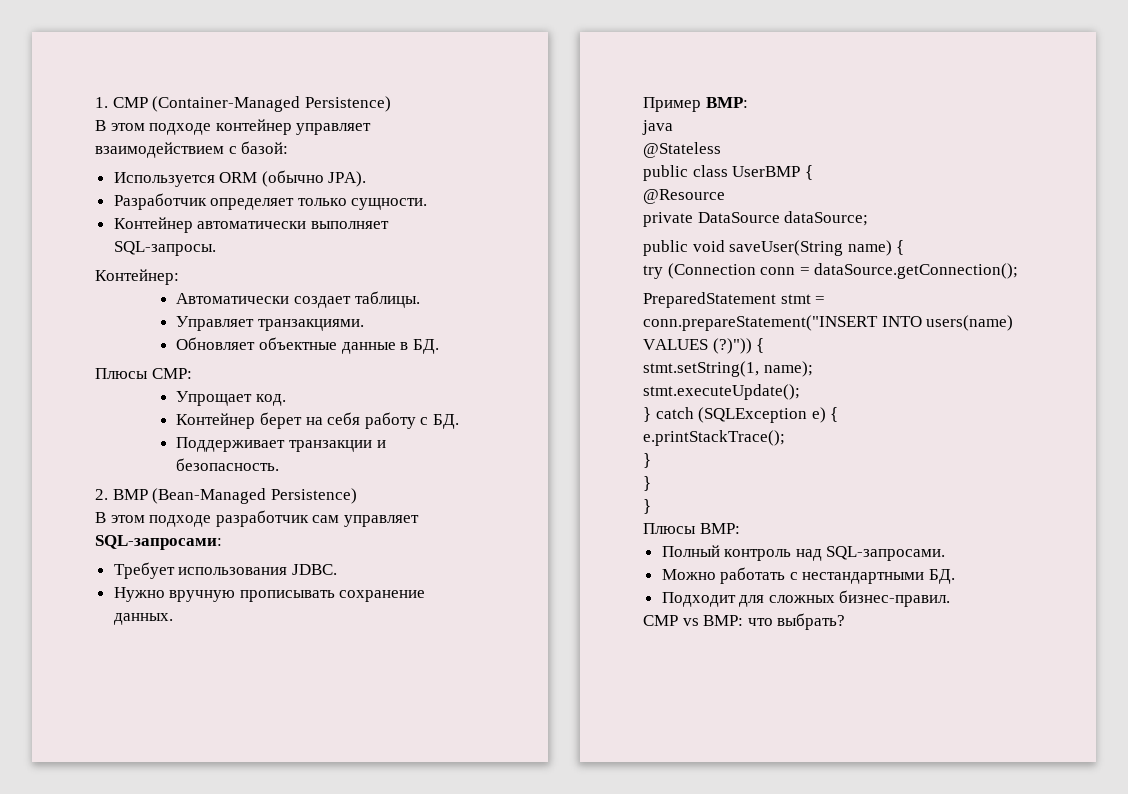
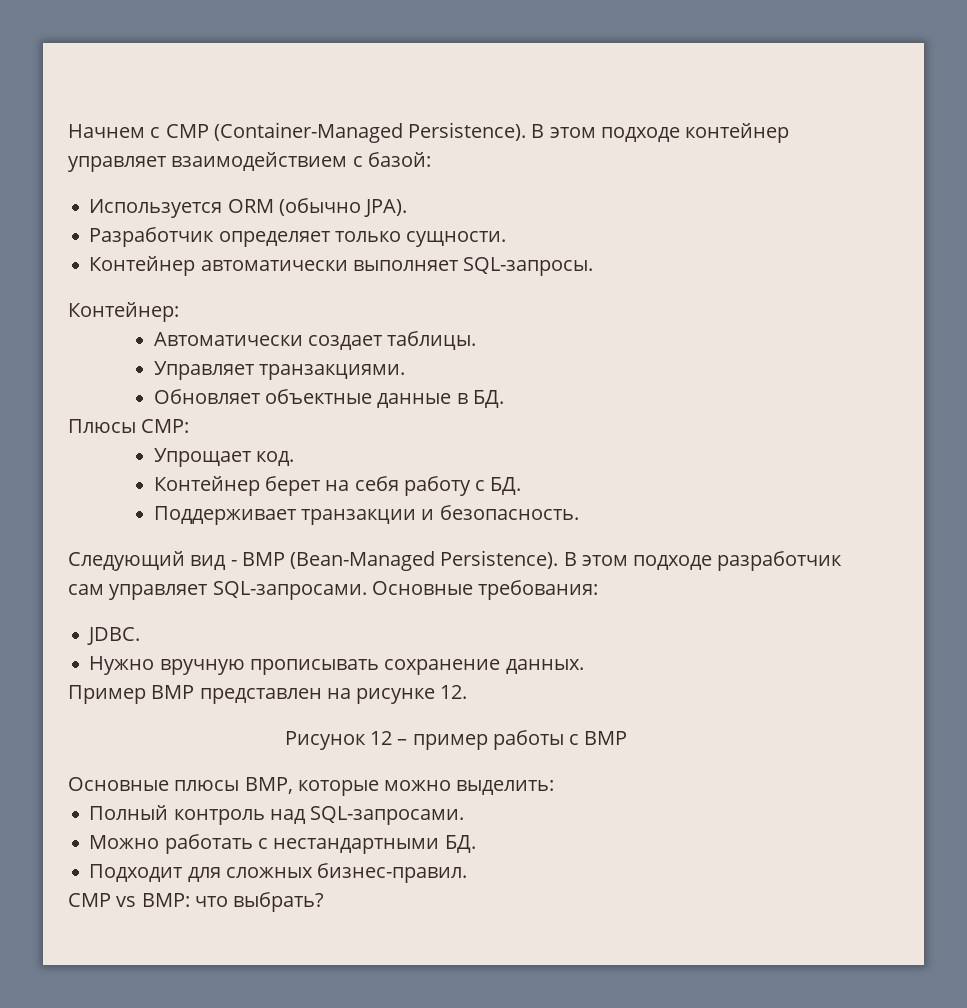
- 1. CMP (Container-Managed Persistence)
- В этом подходе контейнер управляет взаимодействием с базой:
+ Начнем с CMP (Container-Managed Persistence). В этом подходе контейнер управляет взаимодействием с базой:
- 2. BMP (Bean-Managed Persistence)
- В этом подходе разработчик сам управляет SQL-запросами:
- Требует использования JDBC.
+ Следующий вид - BMP (Bean-Managed Persistence). В этом подходе разработчик сам управляет SQL-запросами. Основные требования:
+ JDBC.
- Пример BMP:
- java
- @Stateless
- public class UserBMP {
- @Resource
- private DataSource dataSource;
- public void saveUser(String name) {
- try (Connection conn = dataSource.getConnection();
- PreparedStatement stmt = conn.prepareStatement("INSERT INTO users(name) VALUES (?)")) {
- stmt.setString(1, name);
- stmt.executeUpdate();
- } catch (SQLException e) {
- e.printStackTrace();
- }
- }
- }
- Плюсы BMP:
+ Пример BMP представлен на рисунке 12.
+ Рисунок 12 – пример работы с BMP
+ Основные плюсы BMP, которые можно выделить:

